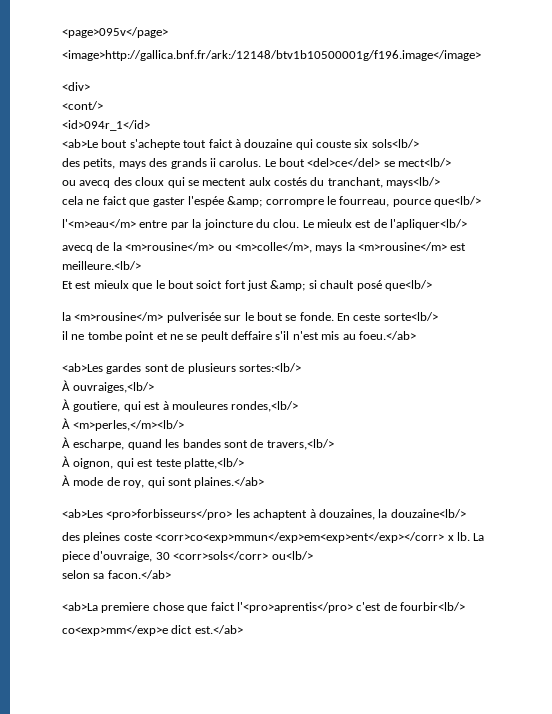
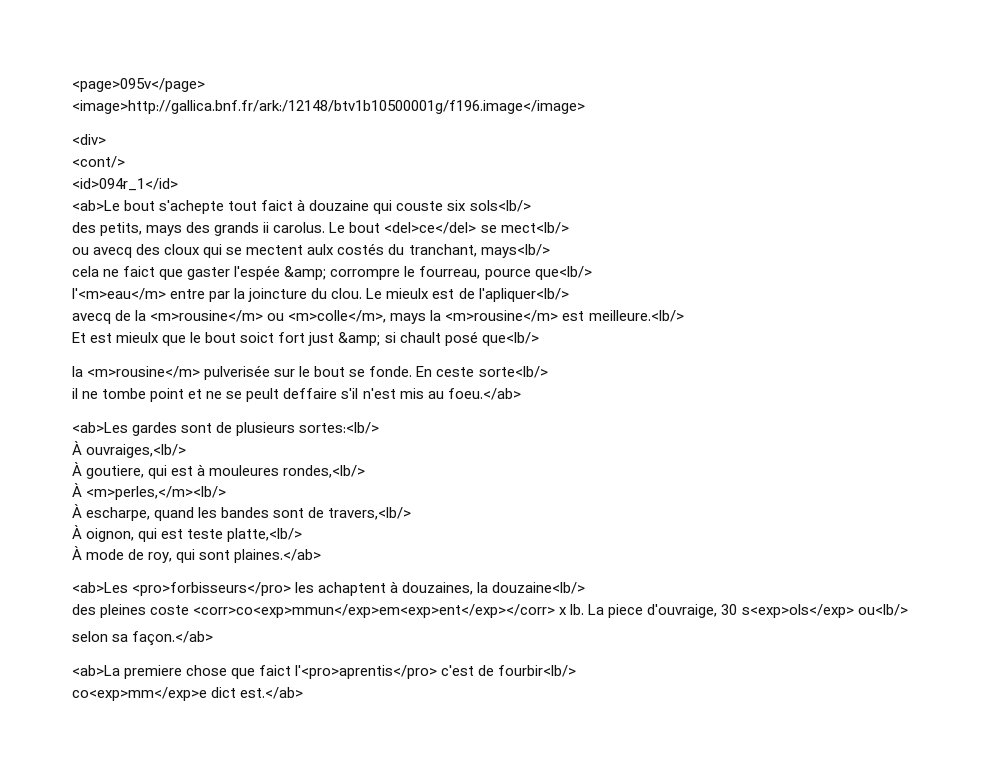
- La piece d'ouvraige, 30 <corr>sols</corr> ou<lb/>
+ La piece d'ouvraige, 30 s<exp>ols</exp> ou<lb/>
- selon sa facon.</ab>
+ selon sa façon.</ab>

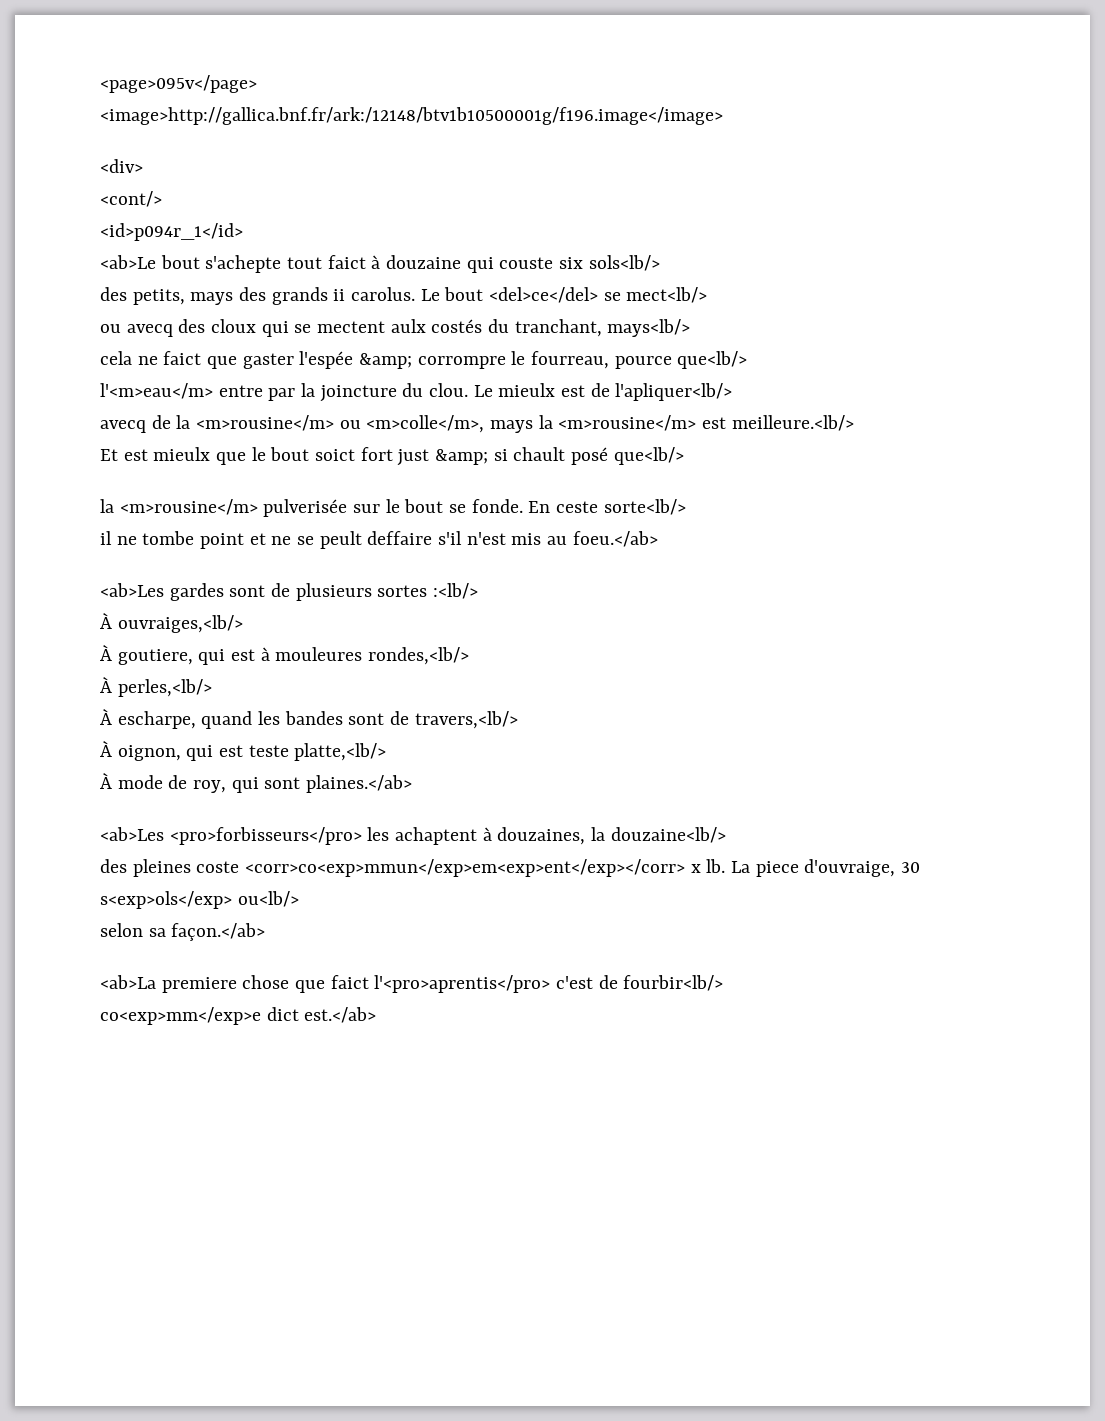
- <id>094r_1</id>
+ <id>p094r_1</id>
- <ab>Les gardes sont de plusieurs sortes:<lb/>
+ <ab>Les gardes sont de plusieurs sortes :<lb/>
- À <m>perles,</m><lb/>
+ À perles,<lb/>

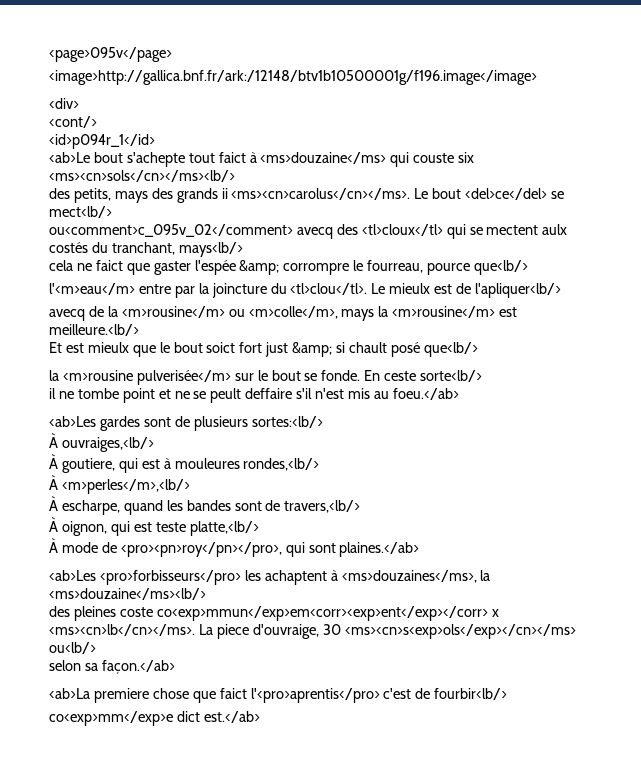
- <ab>Le bout s'achepte tout faict à douzaine qui couste six sols<lb/>
+ <ab>Le bout s'achepte tout faict à <ms>douzaine</ms> qui couste six <ms><cn>sols</cn></ms><lb/>
- des petits, mays des grands ii carolus.
+ des petits, mays des grands ii <ms><cn>carolus</cn></ms>.
- ou avecq des cloux qui se mectent aulx costés du tranchant, mays<lb/>
+ ou<comment>c_095v_02</comment> avecq des <tl>cloux</tl> qui se mectent aulx costés du tranchant, mays<lb/>
- l'<m>eau</m> entre par la joincture du clou.
+ l'<m>eau</m> entre par la joincture du <tl>clou</tl>.
- la <m>rousine</m> pulverisée sur le bout se fonde.
+ la <m>rousine pulverisée</m> sur le bout se fonde.
- <ab>Les gardes sont de plusieurs sortes :<lb/>
+ <ab>Les gardes sont de plusieurs sortes:<lb/>
- À perles,<lb/>
+ À <m>perles</m>,<lb/>
- À mode de roy, qui sont plaines.</ab>
+ À mode de <pro><pn>roy</pn></pro>, qui sont plaines.</ab>
- <ab>Les <pro>forbisseurs</pro> les achaptent à douzaines, la douzaine<lb/>
+ <ab>Les <pro>forbisseurs</pro> les achaptent à <ms>douzaines</ms>, la <ms>douzaine</ms><lb/>
- des pleines coste <corr>co<exp>mmun</exp>em<exp>ent</exp></corr> x lb.
+ des pleines coste co<exp>mmun</exp>em<corr><exp>ent</exp></corr> x <ms><cn>lb</cn></ms>.
- La piece d'ouvraige, 30 s<exp>ols</exp> ou<lb/>
+ La piece d'ouvraige, 30 <ms><cn>s<exp>ols</exp></cn></ms> ou<lb/>

